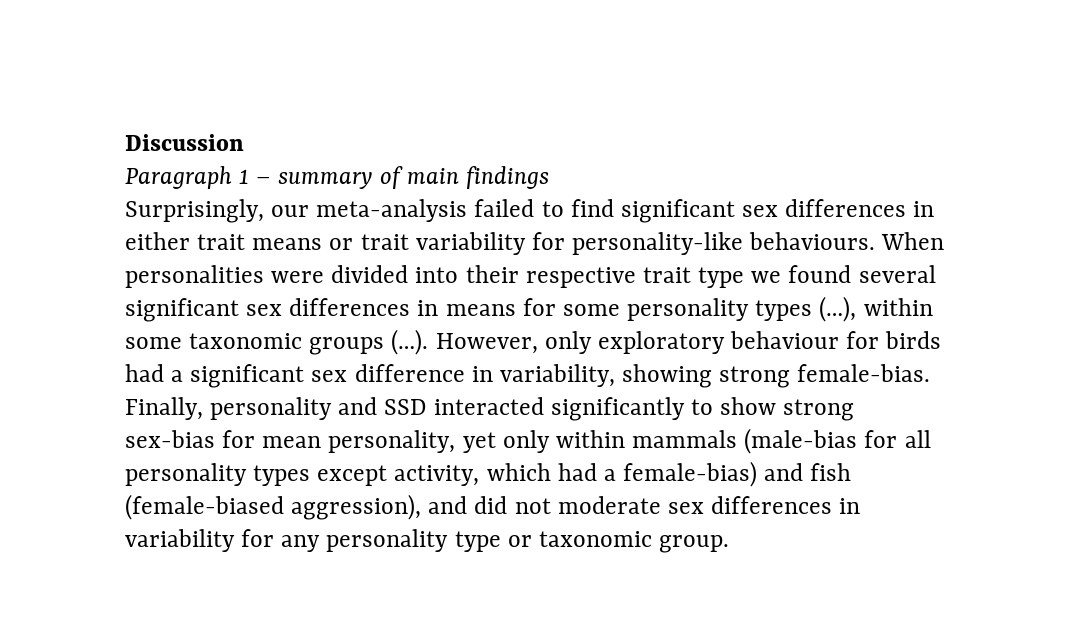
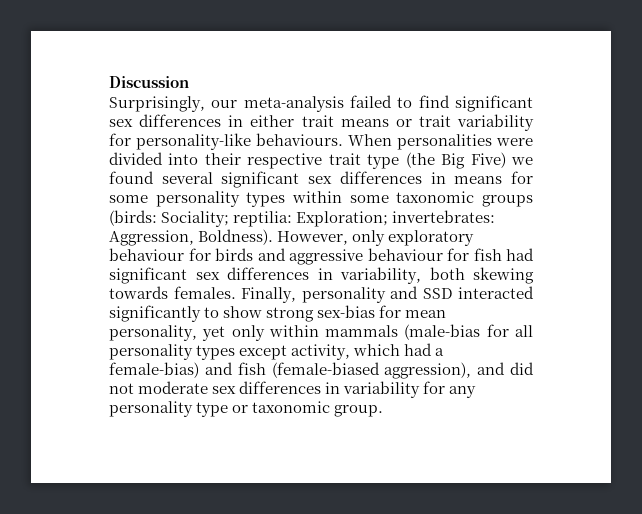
- Paragraph 1 – summary of main findings
- When personalities were divided into their respective trait type we found several significant sex differences in means for some personality types (…), within some taxonomic groups (…).
+ When personalities were divided into their respective trait type (the Big Five) we found several significant sex differences in means for some personality types within some taxonomic groups (birds: Sociality; reptilia: Exploration; invertebrates: Aggression, Boldness).
- However, only exploratory behaviour for birds had a significant sex difference in variability, showing strong female-bias.
+ However, only exploratory behaviour for birds and aggressive behaviour for fish had significant sex differences in variability, both skewing towards females.

